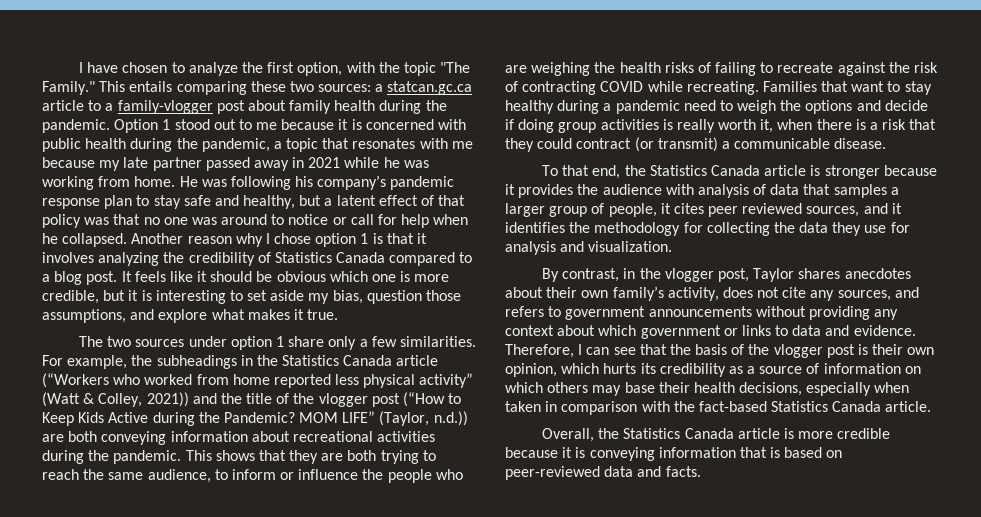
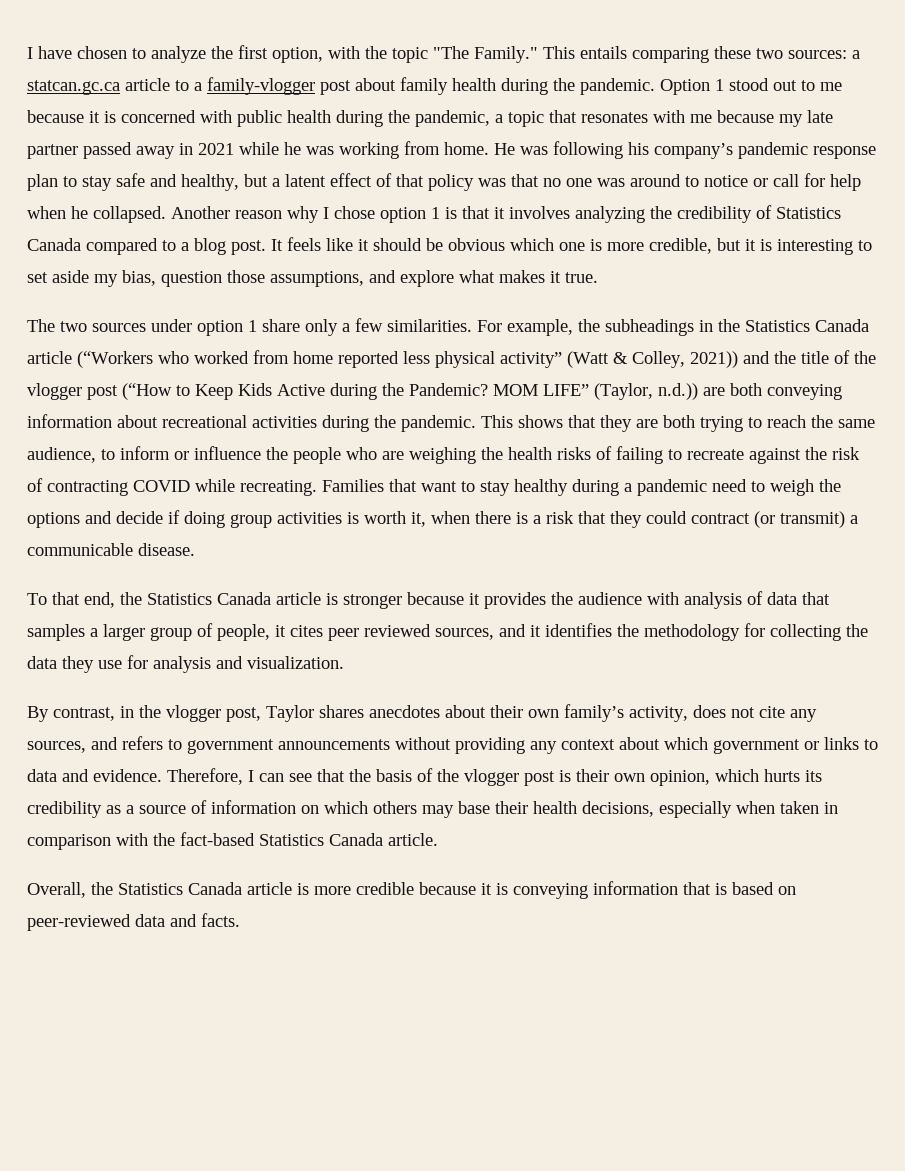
- Families that want to stay healthy during a pandemic need to weigh the options and decide if doing group activities is really worth it, when there is a risk that they could contract (or transmit) a communicable disease.
+ Families that want to stay healthy during a pandemic need to weigh the options and decide if doing group activities is worth it, when there is a risk that they could contract (or transmit) a communicable disease.

